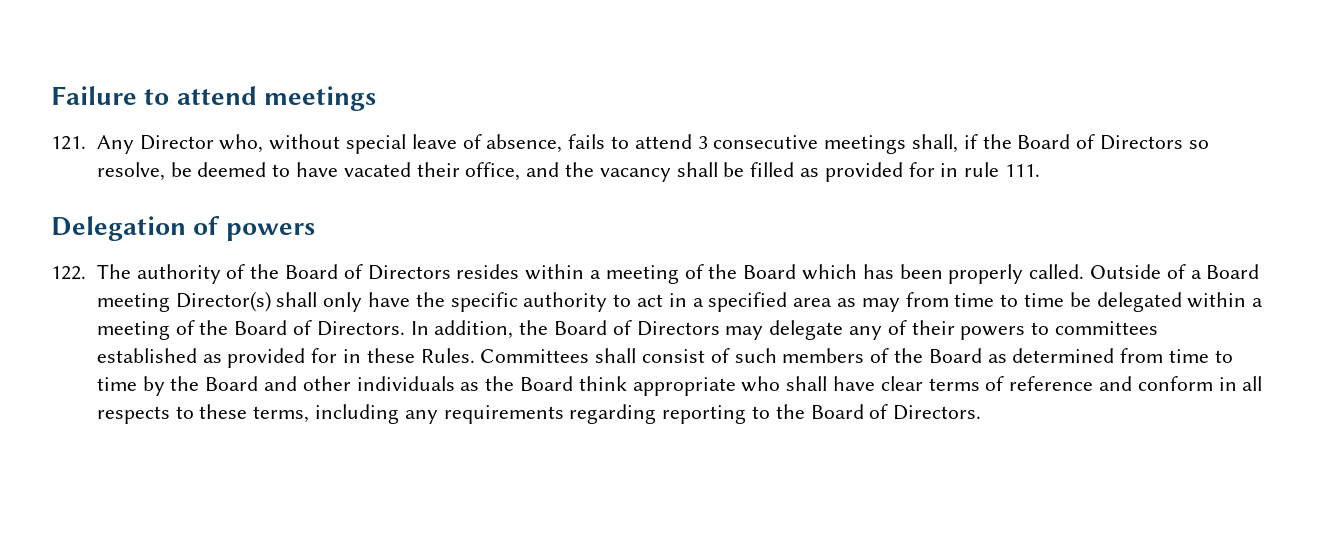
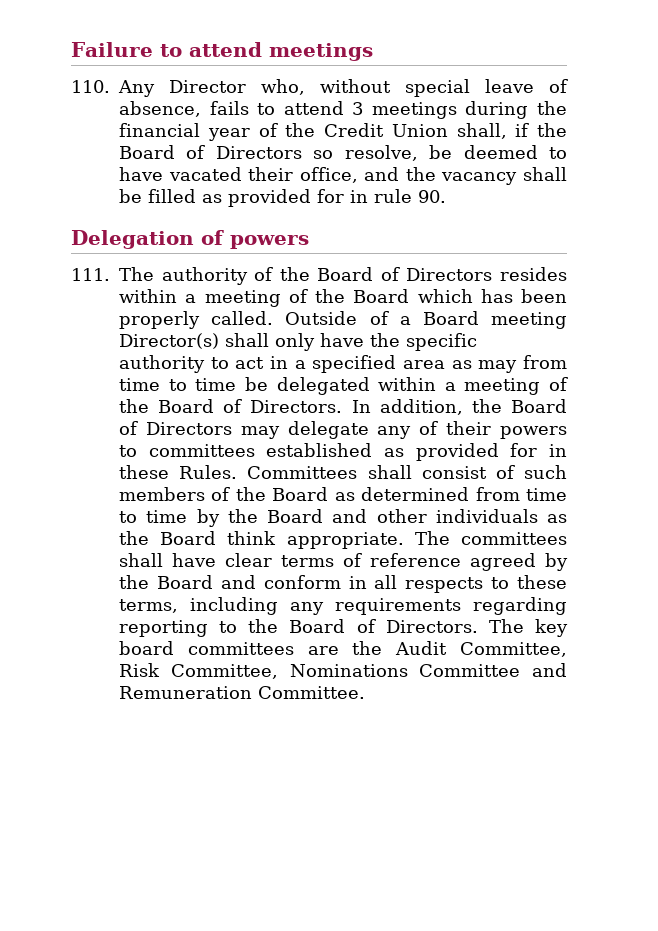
- 121. Any Director who, without special leave of absence, fails to attend 3 consecutive meetings shall, if the Board of Directors so resolve, be deemed to have vacated their office, and the vacancy shall be filled as provided for in rule 111.
+ 110. Any Director who, without special leave of absence, fails to attend 3 meetings during the financial year of the Credit Union shall, if the Board of Directors so resolve, be deemed to have vacated their office, and the vacancy shall be filled as provided for in rule 90.
- 122. The authority of the Board of Directors resides within a meeting of the Board which has been properly called.
+ 111. The authority of the Board of Directors resides within a meeting of the Board which has been properly called.
- Committees shall consist of such members of the Board as determined from time to time by the Board and other individuals as the Board think appropriate who shall have clear terms of reference and conform in all respects to these terms, including any requirements regarding reporting to the Board of Directors.
+ Committees shall consist of such members of the Board as determined from time to time by the Board and other individuals as the Board think appropriate. The committees shall have clear terms of reference agreed by the Board and conform in all respects to these terms, including any requirements regarding reporting to the Board of Directors.
+ The key board committees are the Audit Committee, Risk Committee, Nominations Committee and Remuneration Committee.

